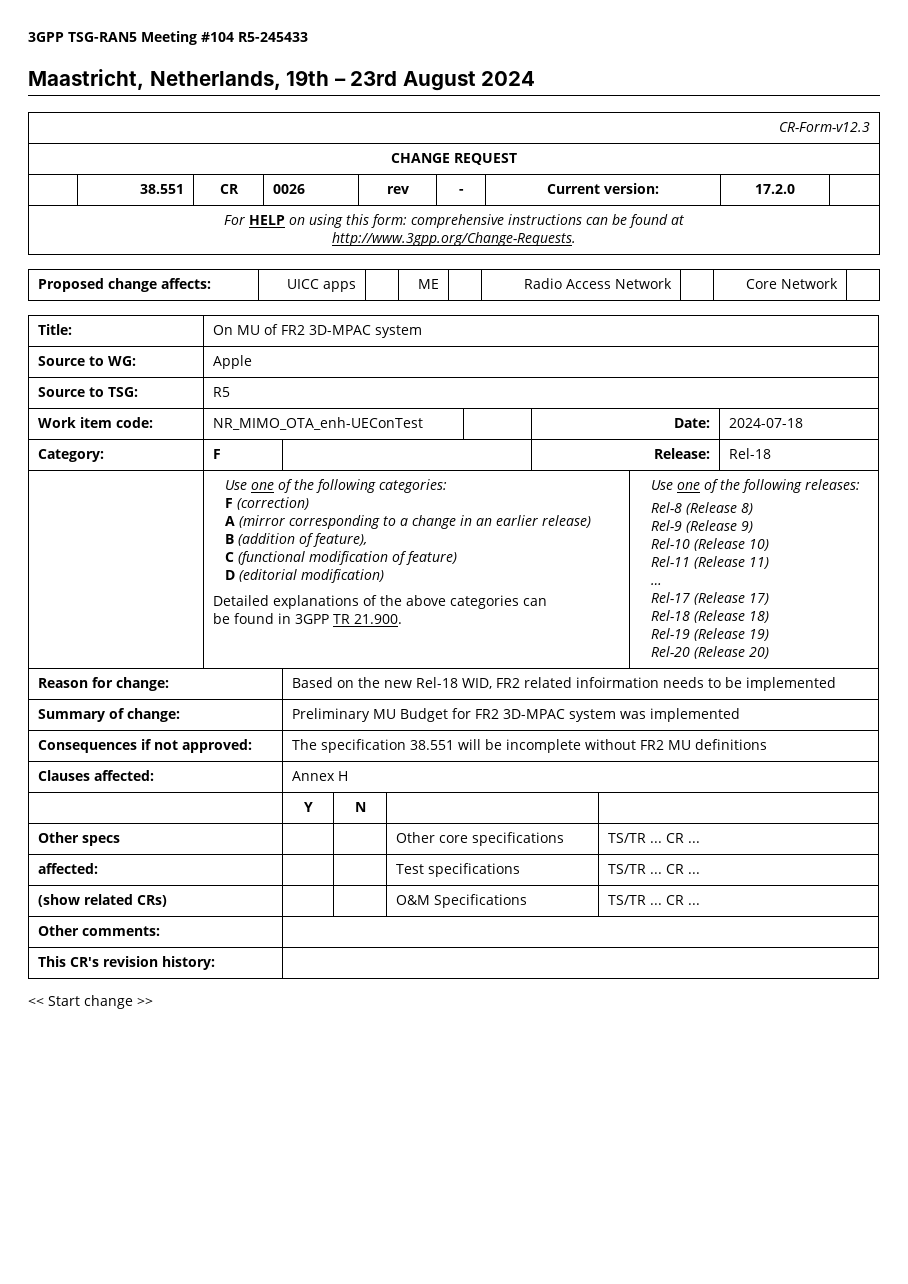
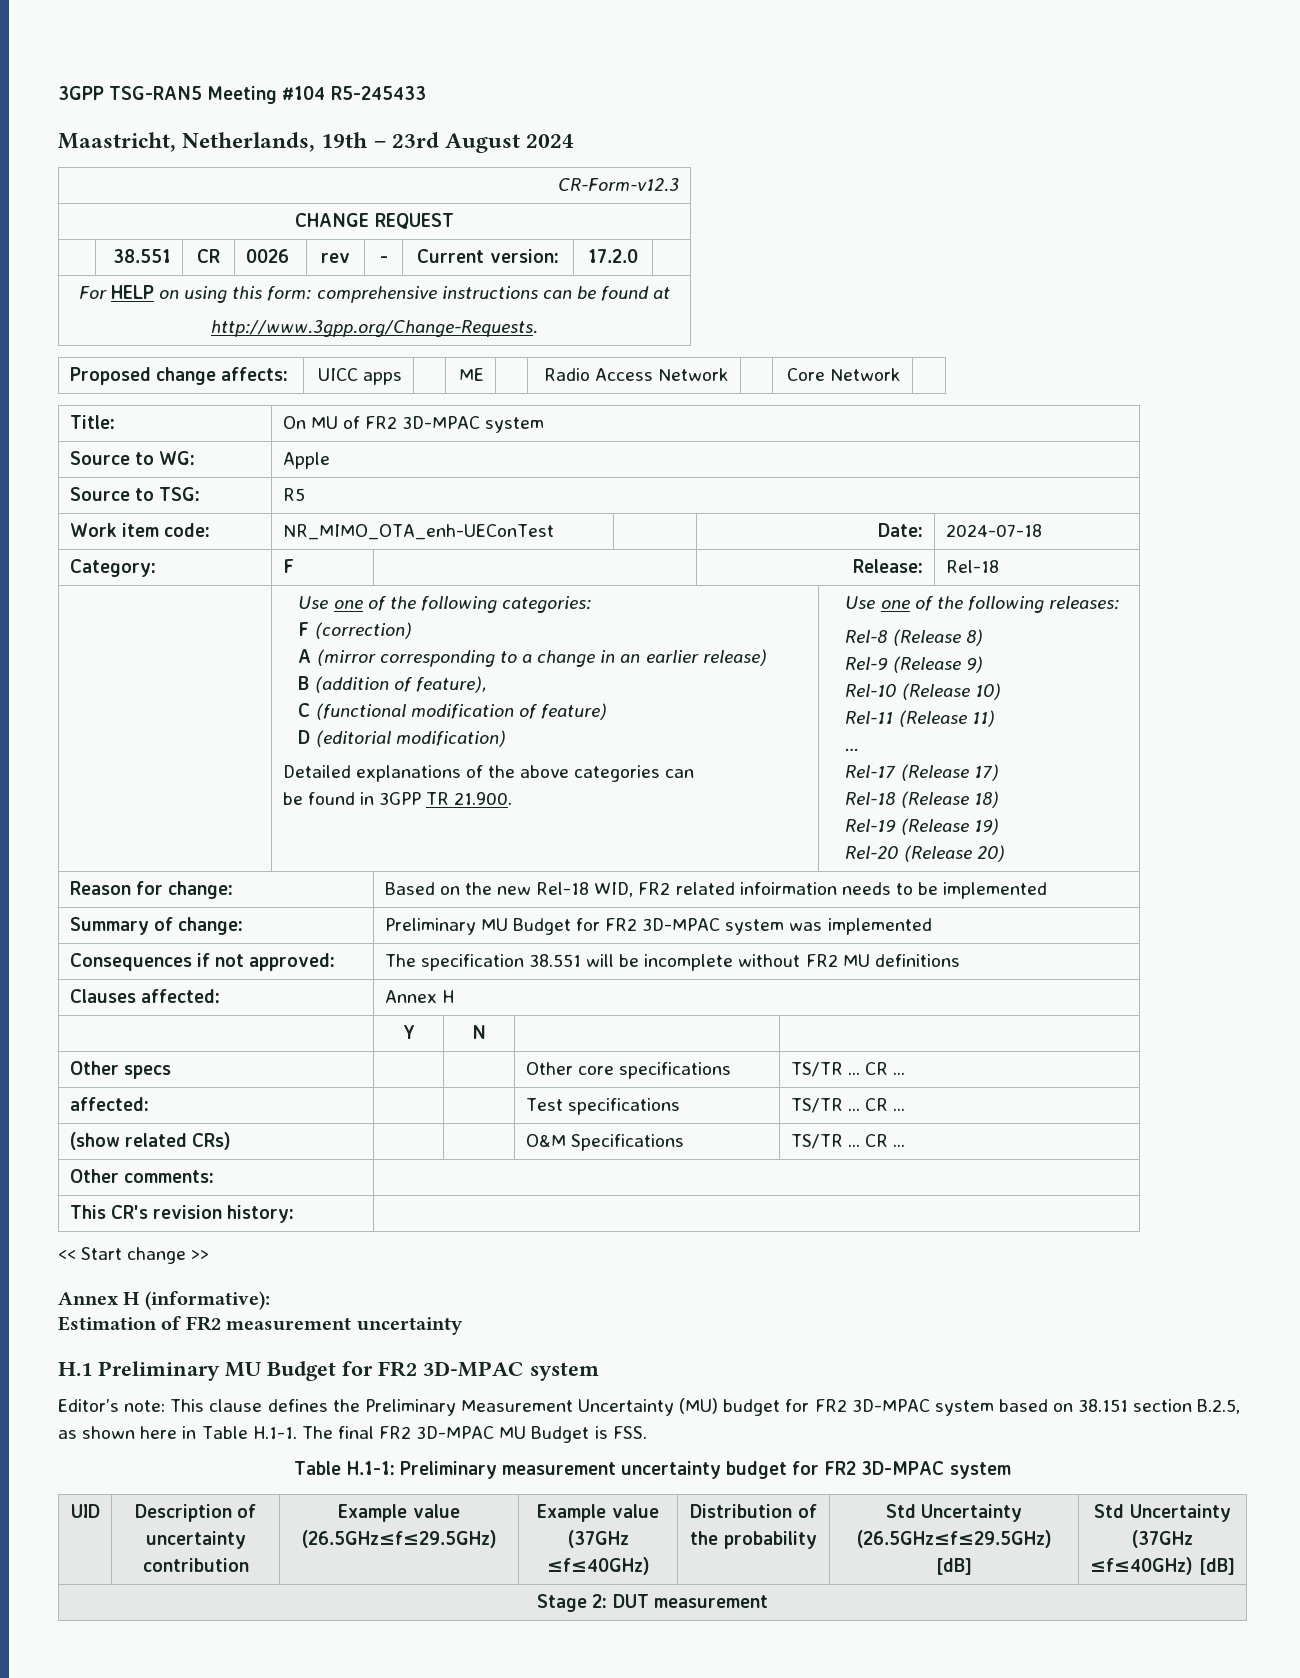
+ Annex H (informative):
+ Estimation of FR2 measurement uncertainty
+ H.1 Preliminary MU Budget for FR2 3D-MPAC system
+ Editor’s note: This clause defines the Preliminary Measurement Uncertainty (MU) budget for FR2 3D-MPAC system based on 38.151 section B.2.5, as shown here in Table H.1-1. The final FR2 3D-MPAC MU Budget is FSS.
+ Table H.1-1: Preliminary measurement uncertainty budget for FR2 3D-MPAC system
+ UID | Description of uncertainty contribution | Example value (26.5GHz≤f≤29.5GHz) | Example value (37GHz ≤f≤40GHz) | Distribution of the probability | Std Uncertainty (26.5GHz≤f≤29.5GHz) [dB] | Std Uncertainty (37GHz ≤f≤40GHz) [dB]
+ Stage 2: DUT measurement

